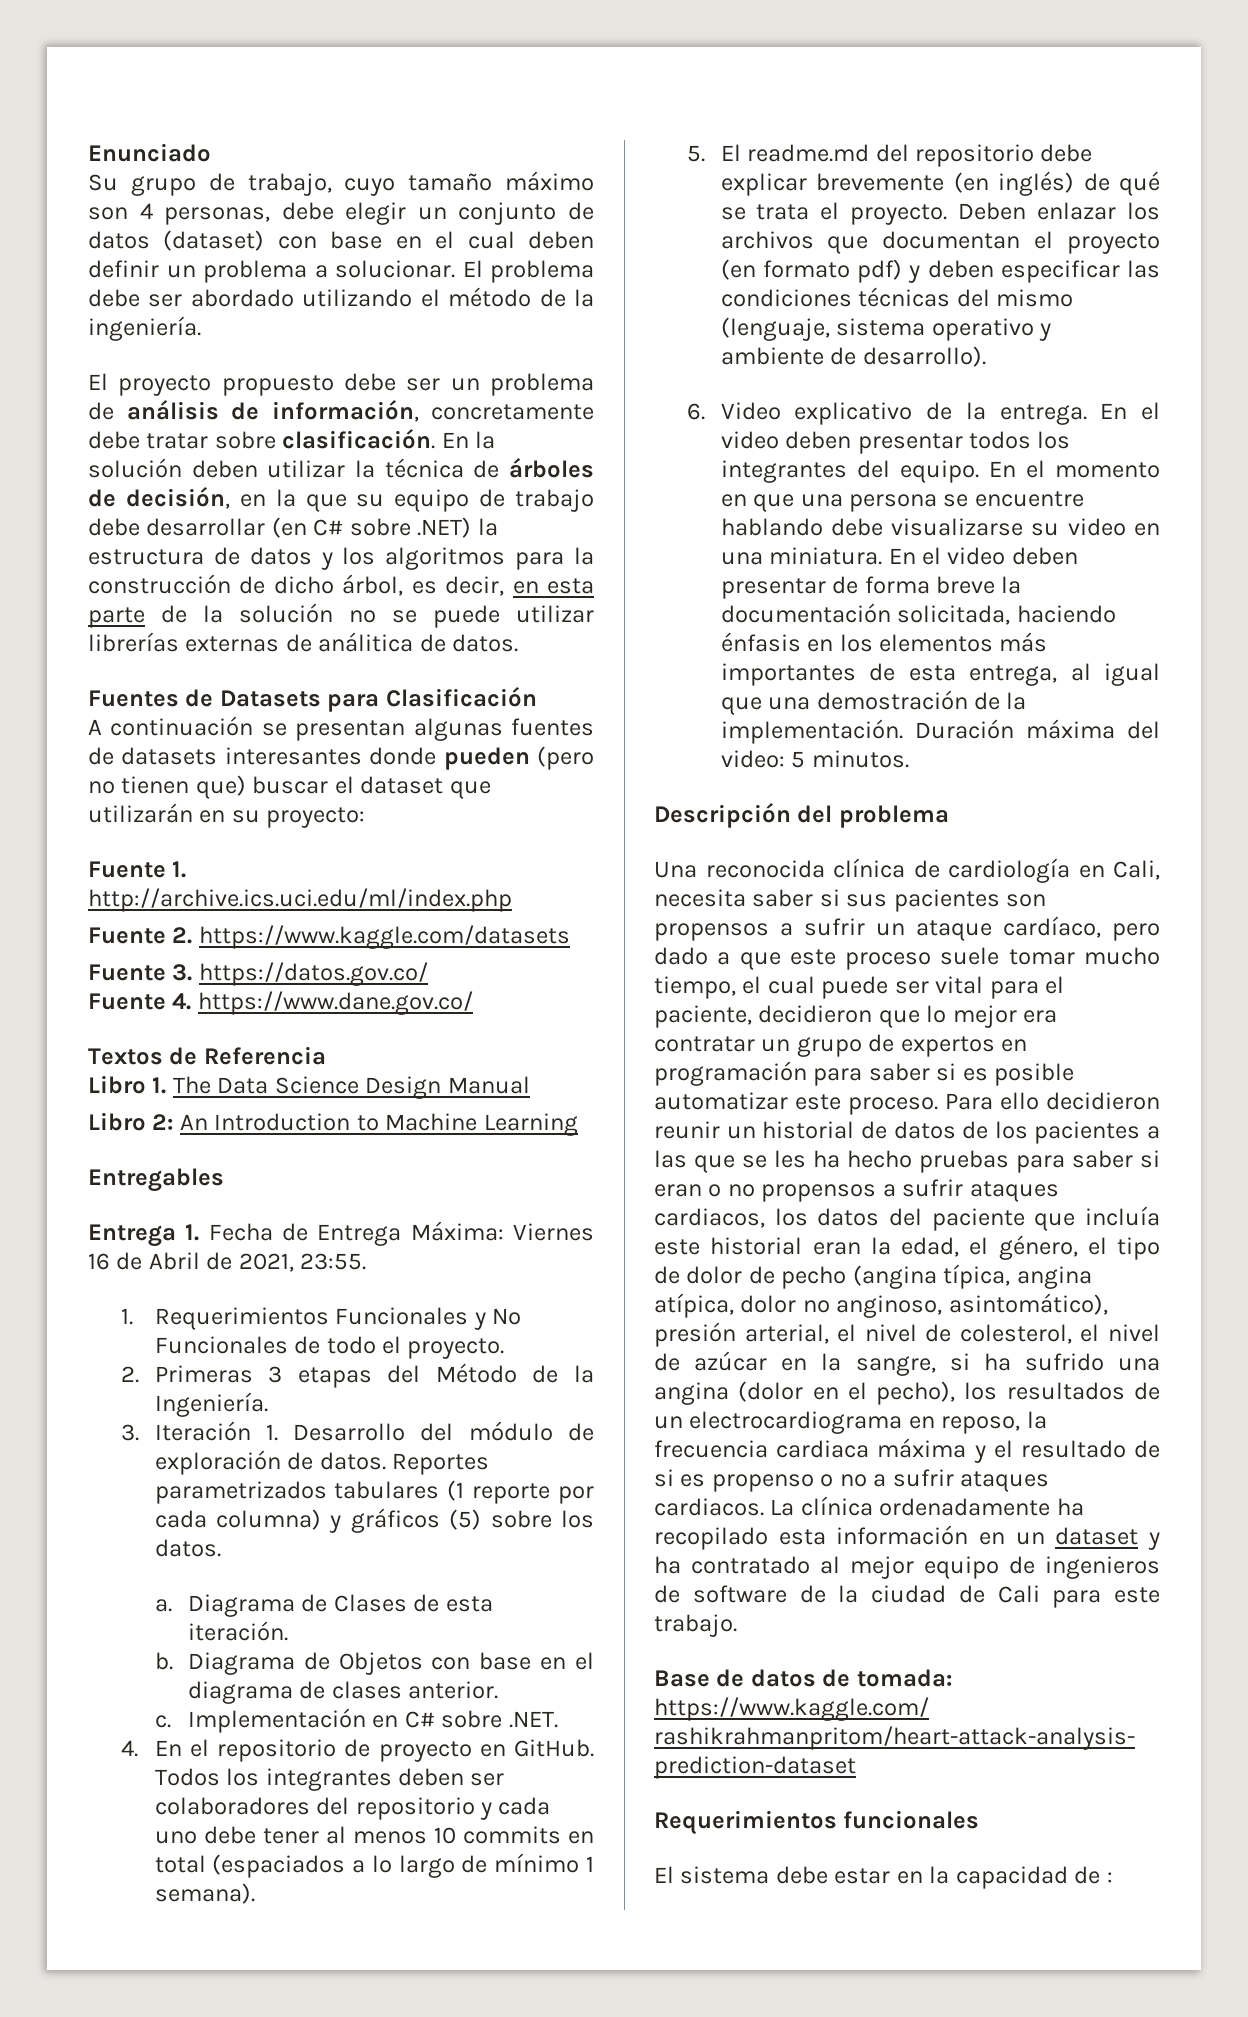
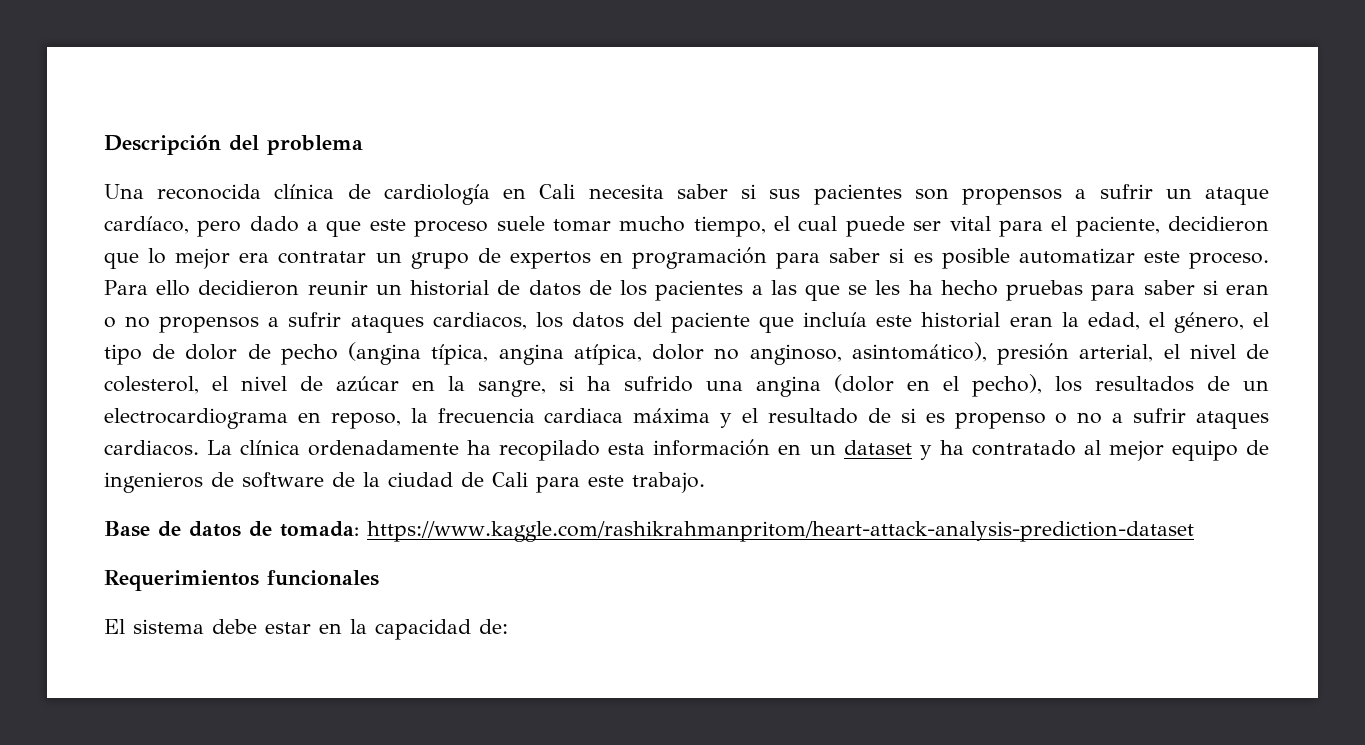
- Enunciado
- Su grupo de trabajo, cuyo tamaño máximo son 4 personas, debe elegir un conjunto de datos (dataset) con base en el cual deben definir un problema a solucionar. El problema debe ser abordado utilizando el método de la ingeniería.
- El proyecto propuesto debe ser un problema de análisis de información, concretamente debe tratar sobre clasificación. En la solución deben utilizar la técnica de árboles de decisión, en la que su equipo de trabajo debe desarrollar (en C# sobre .NET) la estructura de datos y los algoritmos para la construcción de dicho árbol, es decir, en esta parte de la solución no se puede utilizar librerías externas de análitica de datos.
- Fuentes de Datasets para Clasificación
- A continuación se presentan algunas fuentes de datasets interesantes donde pueden (pero no tienen que) buscar el dataset que utilizarán en su proyecto:
- Fuente 1. http://archive.ics.uci.edu/ml/index.php
- Fuente 2. https://www.kaggle.com/datasets
- Fuente 3. https://datos.gov.co/
- Fuente 4. https://www.dane.gov.co/
- Textos de Referencia
- Libro 1. The Data Science Design Manual
- Libro 2: An Introduction to Machine Learning
- Entregables
- Entrega 1. Fecha de Entrega Máxima: Viernes 16 de Abril de 2021, 23:55.
- 1. Requerimientos Funcionales y No Funcionales de todo el proyecto.
- 2. Primeras 3 etapas del Método de la Ingeniería.
- 3. Iteración 1. Desarrollo del módulo de exploración de datos. Reportes parametrizados tabulares (1 reporte por cada columna) y gráficos (5) sobre los datos.
- a. Diagrama de Clases de esta iteración.
- b. Diagrama de Objetos con base en el diagrama de clases anterior.
- c. Implementación en C# sobre .NET.
- 4. En el repositorio de proyecto en GitHub. Todos los integrantes deben ser colaboradores del repositorio y cada uno debe tener al menos 10 commits en total (espaciados a lo largo de mínimo 1 semana).
- 5. El readme.md del repositorio debe explicar brevemente (en inglés) de qué se trata el proyecto. Deben enlazar los archivos que documentan el proyecto (en formato pdf) y deben especificar las condiciones técnicas del mismo (lenguaje, sistema operativo y ambiente de desarrollo).
- 6. Video explicativo de la entrega. En el video deben presentar todos los integrantes del equipo. En el momento en que una persona se encuentre hablando debe visualizarse su video en una miniatura. En el video deben presentar de forma breve la documentación solicitada, haciendo énfasis en los elementos más importantes de esta entrega, al igual que una demostración de la implementación. Duración máxima del video: 5 minutos.
- Una reconocida clínica de cardiología en Cali, necesita saber si sus pacientes son propensos a sufrir un ataque cardíaco, pero dado a que este proceso suele tomar mucho tiempo, el cual puede ser vital para el paciente, decidieron que lo mejor era contratar un grupo de expertos en programación para saber si es posible automatizar este proceso.
+ Una reconocida clínica de cardiología en Cali necesita saber si sus pacientes son propensos a sufrir un ataque cardíaco, pero dado a que este proceso suele tomar mucho tiempo, el cual puede ser vital para el paciente, decidieron que lo mejor era contratar un grupo de expertos en programación para saber si es posible automatizar este proceso.
- El sistema debe estar en la capacidad de :
+ El sistema debe estar en la capacidad de:

